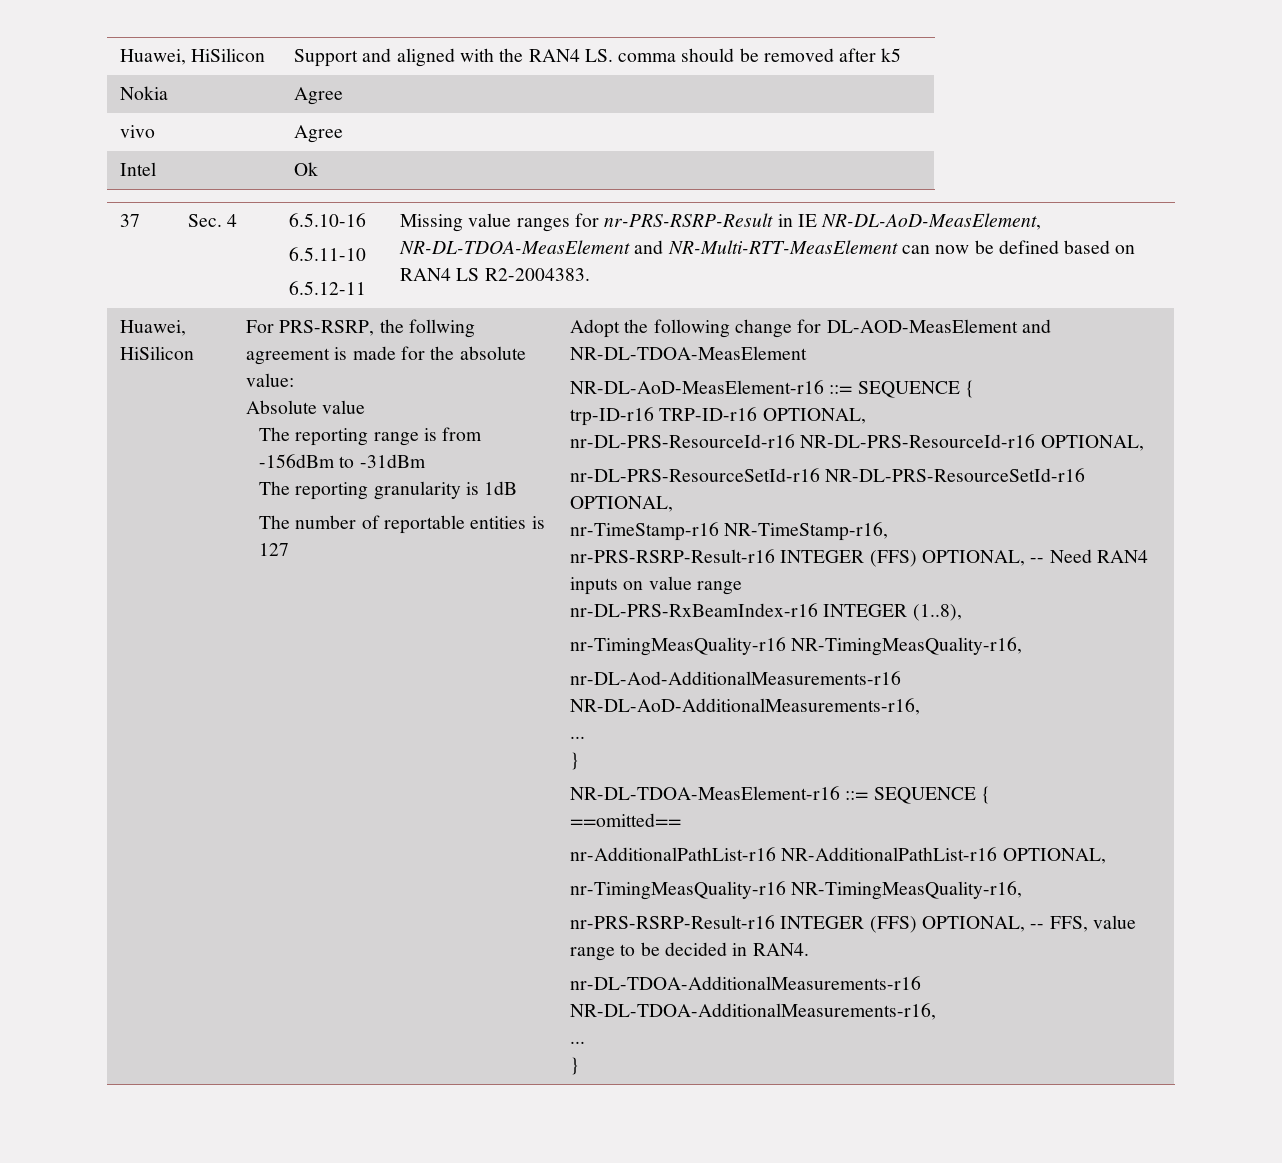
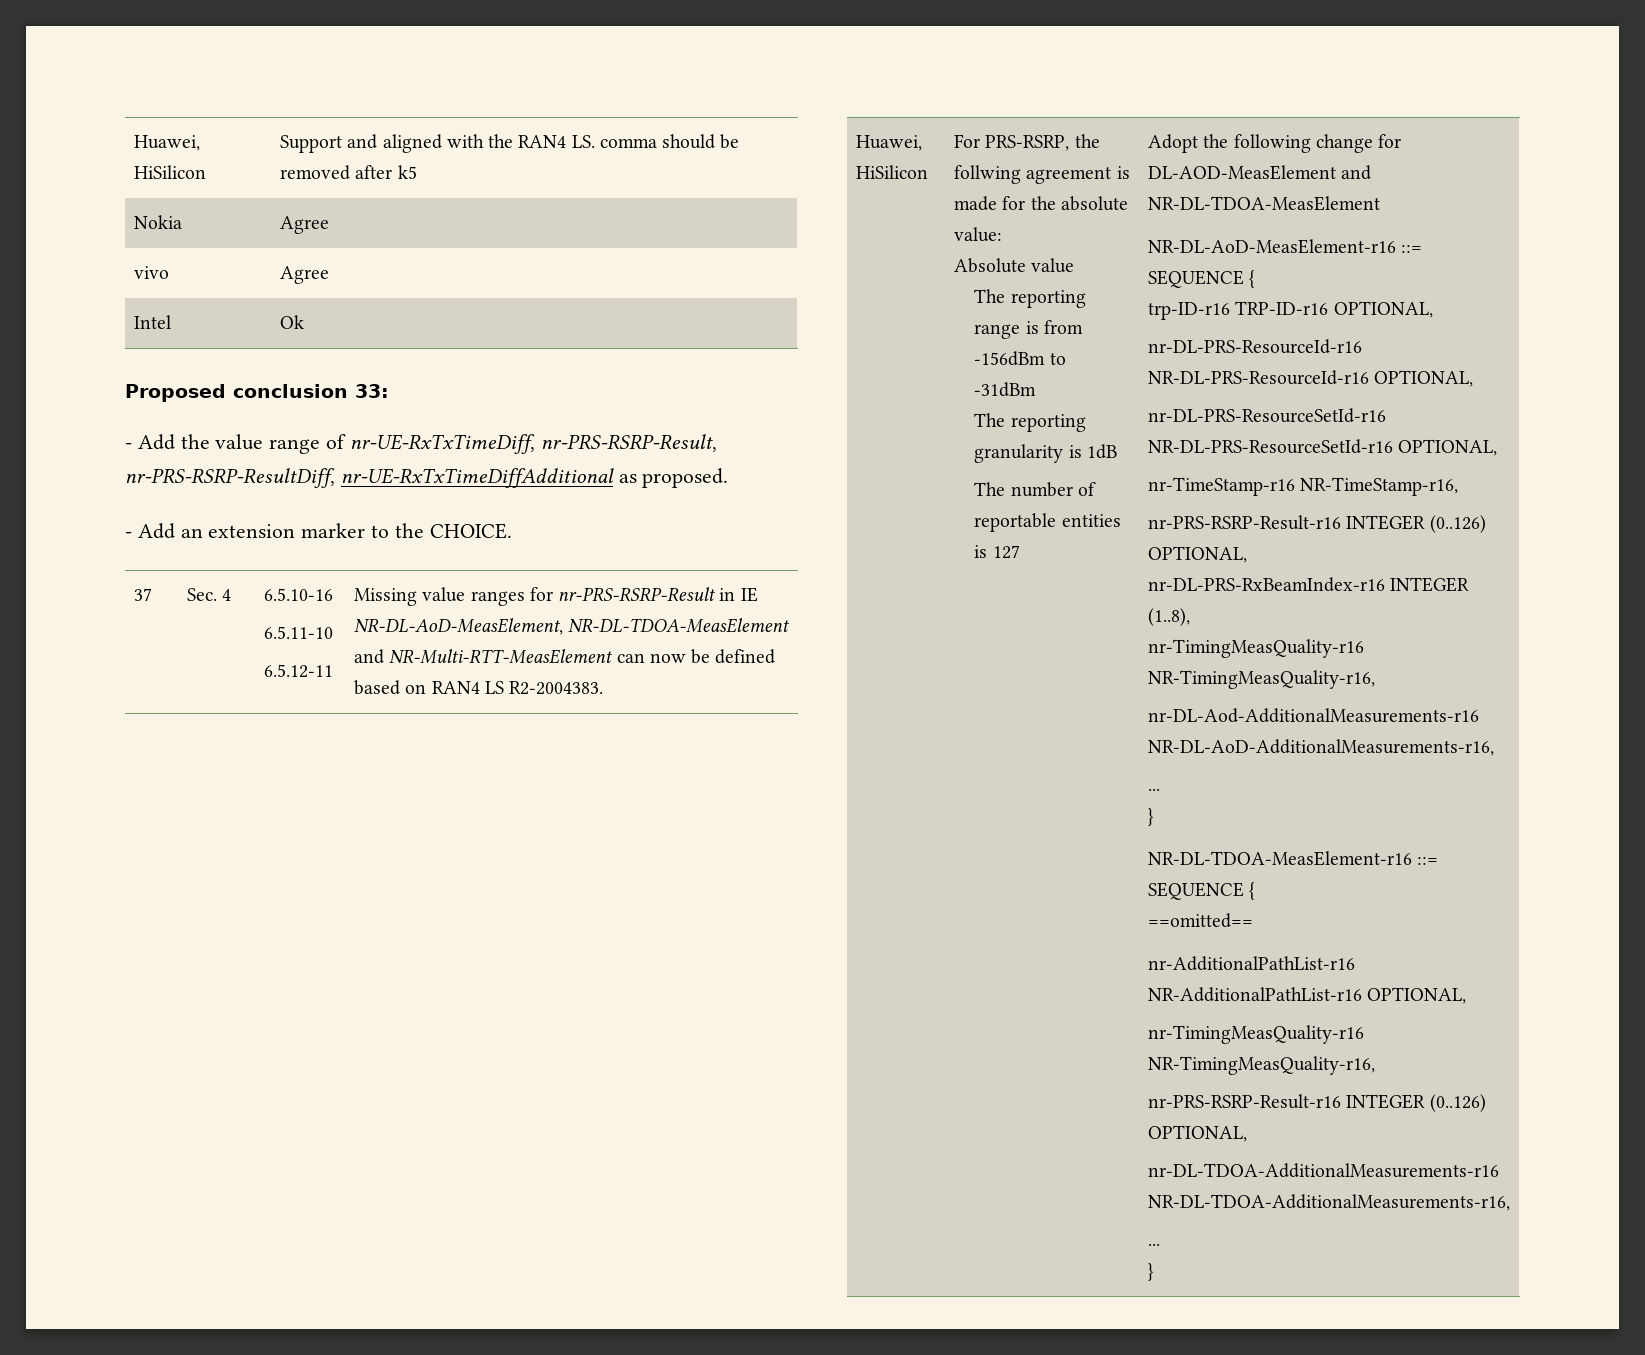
+ Proposed conclusion 33:
+ - Add the value range of nr-UE-RxTxTimeDiff, nr-PRS-RSRP-Result, nr-PRS-RSRP-ResultDiff, nr-UE-RxTxTimeDiffAdditional as proposed.
+ - Add an extension marker to the CHOICE.
  nr-TimeStamp-r16 NR-TimeStamp-r16,
- nr-PRS-RSRP-Result-r16 INTEGER (FFS) OPTIONAL, -- Need RAN4 inputs on value range
+ nr-PRS-RSRP-Result-r16 INTEGER (0..126) OPTIONAL,
  nr-AdditionalPathList-r16 NR-AdditionalPathList-r16 OPTIONAL,
  nr-TimingMeasQuality-r16 NR-TimingMeasQuality-r16,
- nr-PRS-RSRP-Result-r16 INTEGER (FFS) OPTIONAL, -- FFS, value range to be decided in RAN4.
+ nr-PRS-RSRP-Result-r16 INTEGER (0..126) OPTIONAL,

